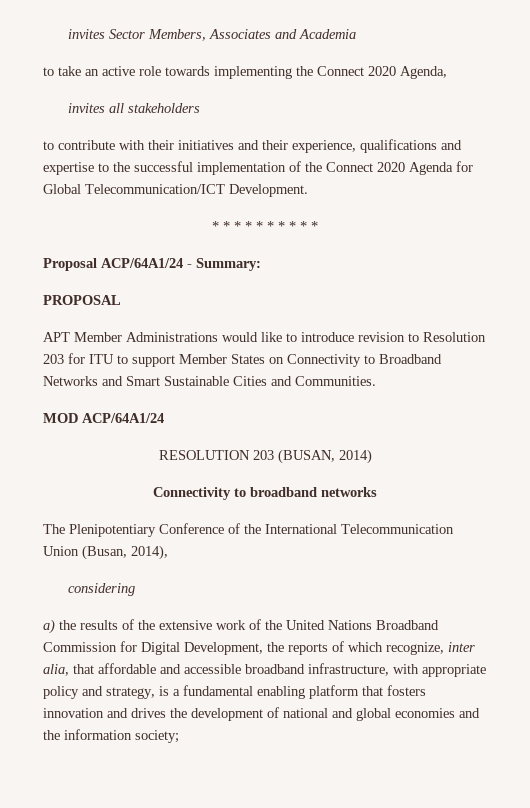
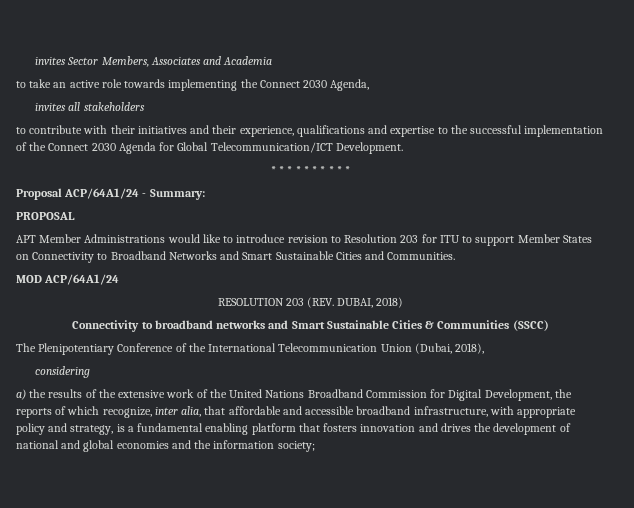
- to take an active role towards implementing the Connect 2020 Agenda,
+ to take an active role towards implementing the Connect 2030 Agenda,
- to contribute with their initiatives and their experience, qualifications and expertise to the successful implementation of the Connect 2020 Agenda for Global Telecommunication/ICT Development.
+ to contribute with their initiatives and their experience, qualifications and expertise to the successful implementation of the Connect 2030 Agenda for Global Telecommunication/ICT Development.
- RESOLUTION 203 (BUSAN, 2014)
+ RESOLUTION 203 (REV. DUBAI, 2018)
- Connectivity to broadband networks
+ Connectivity to broadband networks and Smart Sustainable Cities & Communities (SSCC)
- The Plenipotentiary Conference of the International Telecommunication Union (Busan, 2014),
+ The Plenipotentiary Conference of the International Telecommunication Union (Dubai, 2018),

